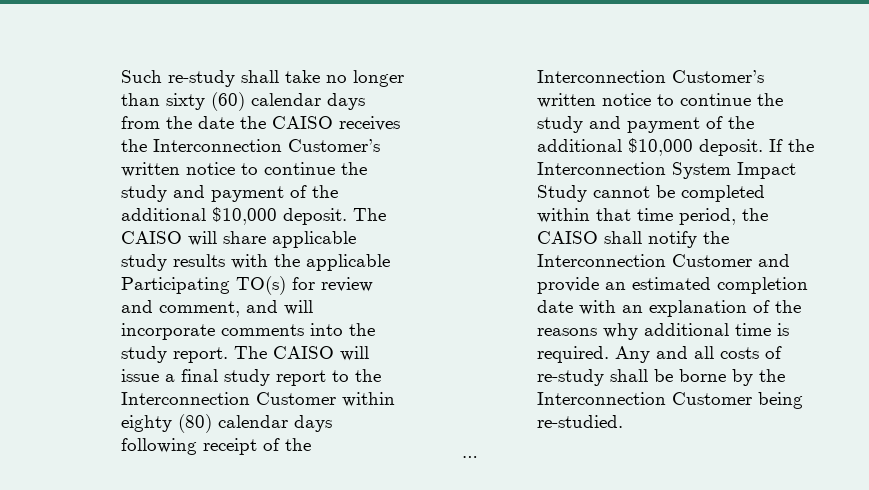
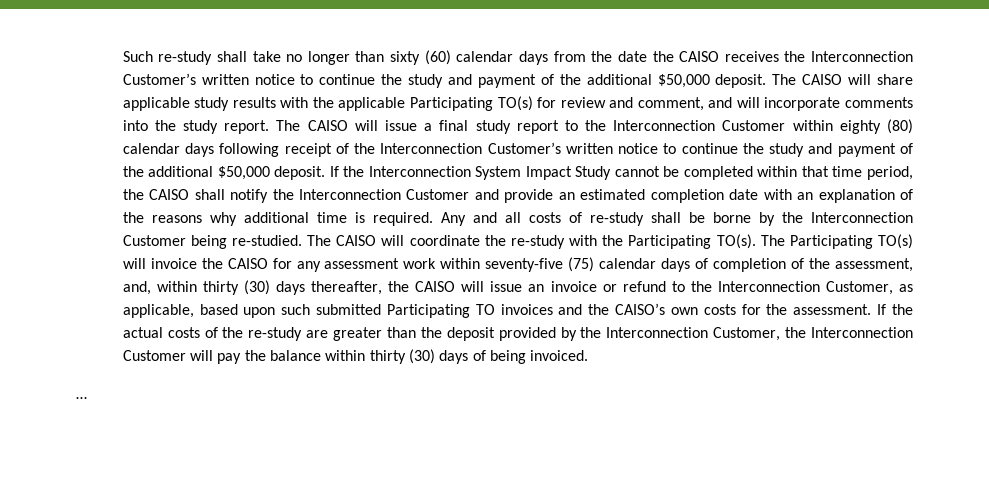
- Such re-study shall take no longer than sixty (60) calendar days from the date the CAISO receives the Interconnection Customer’s written notice to continue the study and payment of the additional $10,000 deposit.
+ Such re-study shall take no longer than sixty (60) calendar days from the date the CAISO receives the Interconnection Customer’s written notice to continue the study and payment of the additional $50,000 deposit.
- The CAISO will issue a final study report to the Interconnection Customer within eighty (80) calendar days following receipt of the Interconnection Customer’s written notice to continue the study and payment of the additional $10,000 deposit.
+ The CAISO will issue a final study report to the Interconnection Customer within eighty (80) calendar days following receipt of the Interconnection Customer’s written notice to continue the study and payment of the additional $50,000 deposit.
+ The CAISO will coordinate the re-study with the Participating TO(s). The Participating TO(s) will invoice the CAISO for any assessment work within seventy-five (75) calendar days of completion of the assessment, and, within thirty (30) days thereafter, the CAISO will issue an invoice or refund to the Interconnection Customer, as applicable, based upon such submitted Participating TO invoices and the CAISO’s own costs for the assessment. If the actual costs of the re-study are greater than the deposit provided by the Interconnection Customer, the Interconnection Customer will pay the balance within thirty (30) days of being invoiced.

